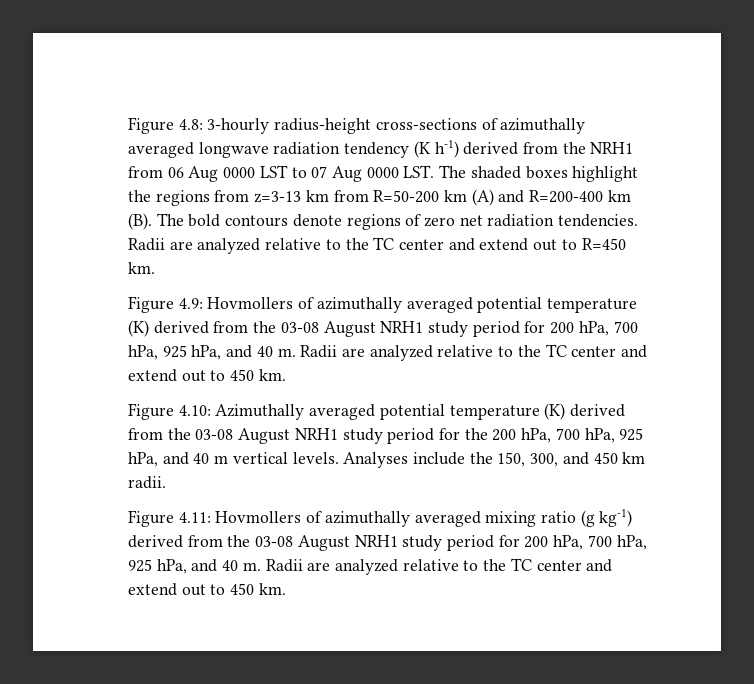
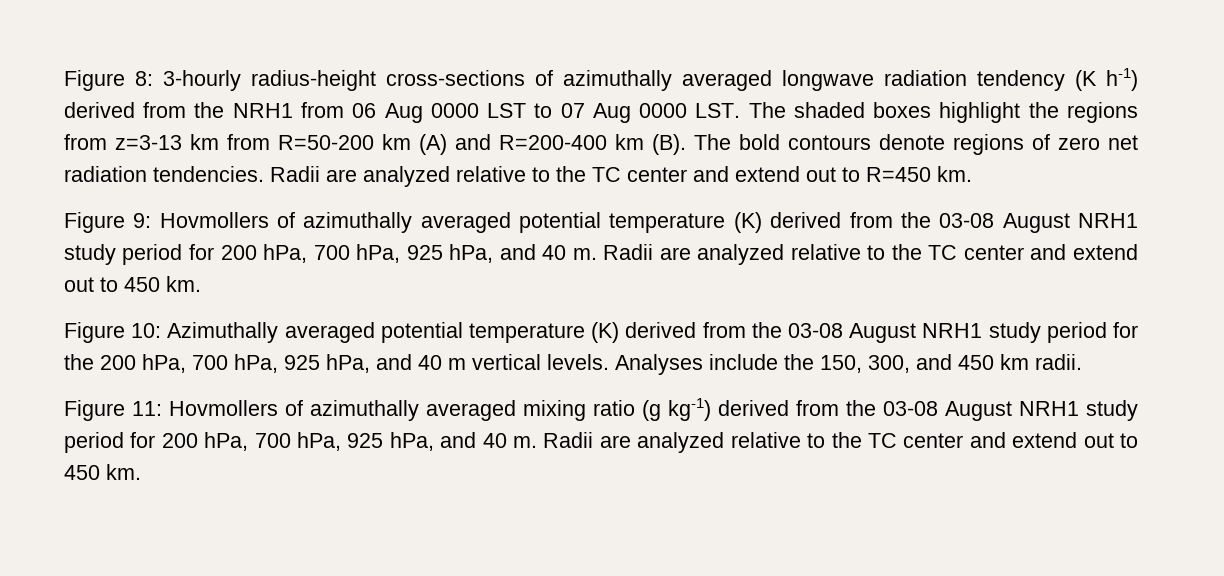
- Figure 4.8: 3-hourly radius-height cross-sections of azimuthally averaged longwave radiation tendency (K h-1) derived from the NRH1 from 06 Aug 0000 LST to 07 Aug 0000 LST. The shaded boxes highlight the regions from z=3-13 km from R=50-200 km (A) and R=200-400 km (B). The bold contours denote regions of zero net radiation tendencies.
+ Figure 8: 3-hourly radius-height cross-sections of azimuthally averaged longwave radiation tendency (K h-1) derived from the NRH1 from 06 Aug 0000 LST to 07 Aug 0000 LST. The shaded boxes highlight the regions from z=3-13 km from R=50-200 km (A) and R=200-400 km (B). The bold contours denote regions of zero net radiation tendencies.
- Figure 4.9: Hovmollers of azimuthally averaged potential temperature (K) derived from the 03-08 August NRH1 study period for 200 hPa, 700 hPa, 925 hPa, and 40 m.
+ Figure 9: Hovmollers of azimuthally averaged potential temperature (K) derived from the 03-08 August NRH1 study period for 200 hPa, 700 hPa, 925 hPa, and 40 m.
- Figure 4.10: Azimuthally averaged potential temperature (K) derived from the 03-08 August NRH1 study period for the 200 hPa, 700 hPa, 925 hPa, and 40 m vertical levels.
+ Figure 10: Azimuthally averaged potential temperature (K) derived from the 03-08 August NRH1 study period for the 200 hPa, 700 hPa, 925 hPa, and 40 m vertical levels.
- Figure 4.11: Hovmollers of azimuthally averaged mixing ratio (g kg-1) derived from the 03-08 August NRH1 study period for 200 hPa, 700 hPa, 925 hPa, and 40 m.
+ Figure 11: Hovmollers of azimuthally averaged mixing ratio (g kg-1) derived from the 03-08 August NRH1 study period for 200 hPa, 700 hPa, 925 hPa, and 40 m.

